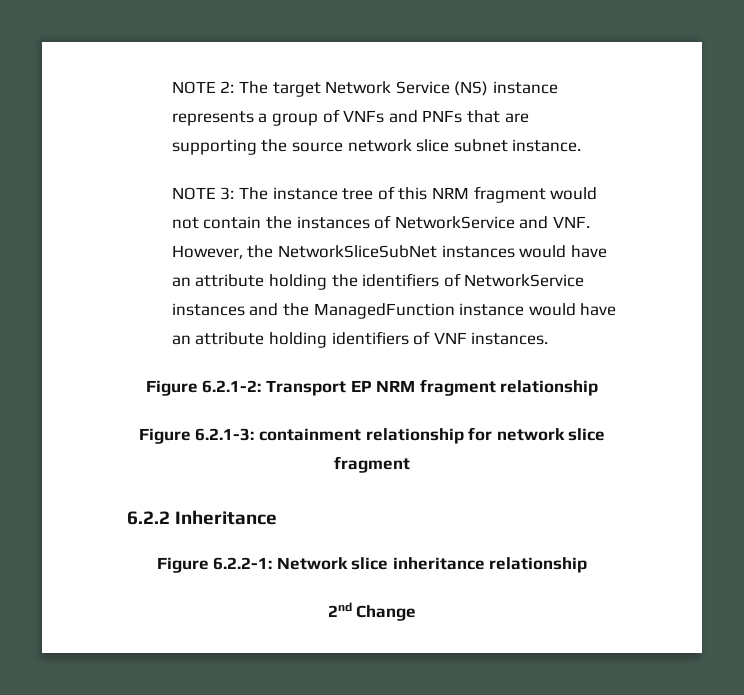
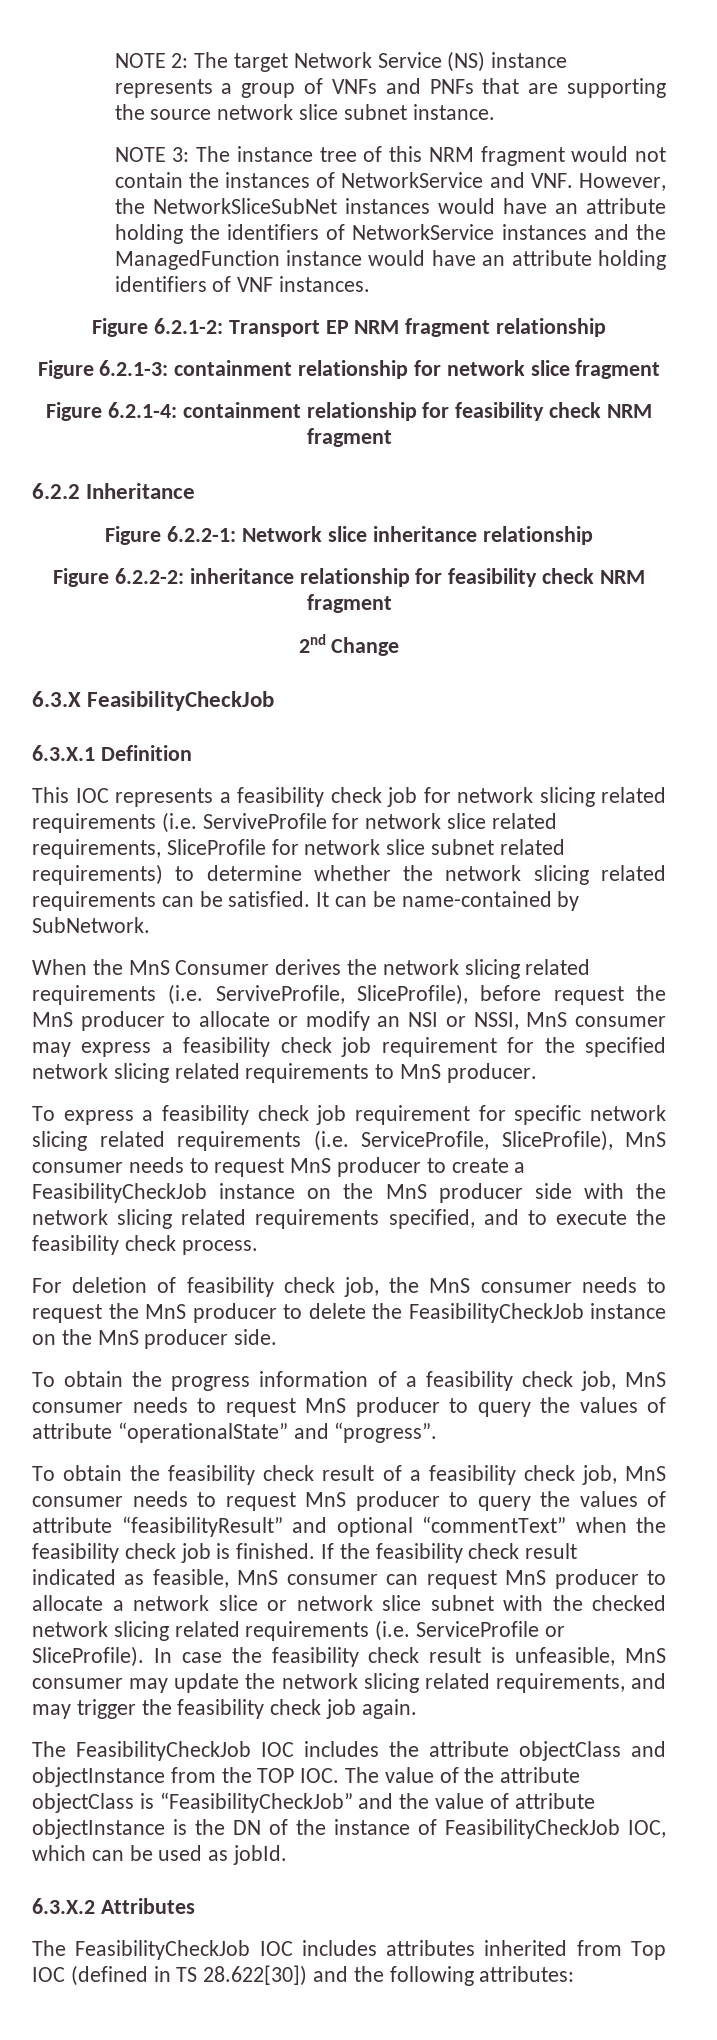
+ Figure 6.2.1-4: containment relationship for feasibility check NRM fragment
+ Figure 6.2.2-2: inheritance relationship for feasibility check NRM fragment
  2nd Change
+ 6.3.X FeasibilityCheckJob
+ 6.3.X.1 Definition
+ This IOC represents a feasibility check job for network slicing related requirements (i.e. ServiveProfile for network slice related requirements, SliceProfile for network slice subnet related requirements) to determine whether the network slicing related requirements can be satisfied. It can be name-contained by SubNetwork.
+ When the MnS Consumer derives the network slicing related requirements (i.e. ServiveProfile, SliceProfile), before request the MnS producer to allocate or modify an NSI or NSSI, MnS consumer may express a feasibility check job requirement for the specified network slicing related requirements to MnS producer.
+ To express a feasibility check job requirement for specific network slicing related requirements (i.e. ServiceProfile, SliceProfile), MnS consumer needs to request MnS producer to create a FeasibilityCheckJob instance on the MnS producer side with the network slicing related requirements specified, and to execute the feasibility check process.
+ For deletion of feasibility check job, the MnS consumer needs to request the MnS producer to delete the FeasibilityCheckJob instance on the MnS producer side.
+ To obtain the progress information of a feasibility check job, MnS consumer needs to request MnS producer to query the values of attribute “operationalState” and “progress”.
+ To obtain the feasibility check result of a feasibility check job, MnS consumer needs to request MnS producer to query the values of attribute “feasibilityResult” and optional “commentText” when the feasibility check job is finished. If the feasibility check result indicated as feasible, MnS consumer can request MnS producer to allocate a network slice or network slice subnet with the checked network slicing related requirements (i.e. ServiceProfile or SliceProfile). In case the feasibility check result is unfeasible, MnS consumer may update the network slicing related requirements, and may trigger the feasibility check job again.
+ The FeasibilityCheckJob IOC includes the attribute objectClass and objectInstance from the TOP IOC. The value of the attribute objectClass is “FeasibilityCheckJob” and the value of attribute objectInstance is the DN of the instance of FeasibilityCheckJob IOC, which can be used as jobId.
+ 6.3.X.2 Attributes
+ The FeasibilityCheckJob IOC includes attributes inherited from Top IOC (defined in TS 28.622[30]) and the following attributes:

